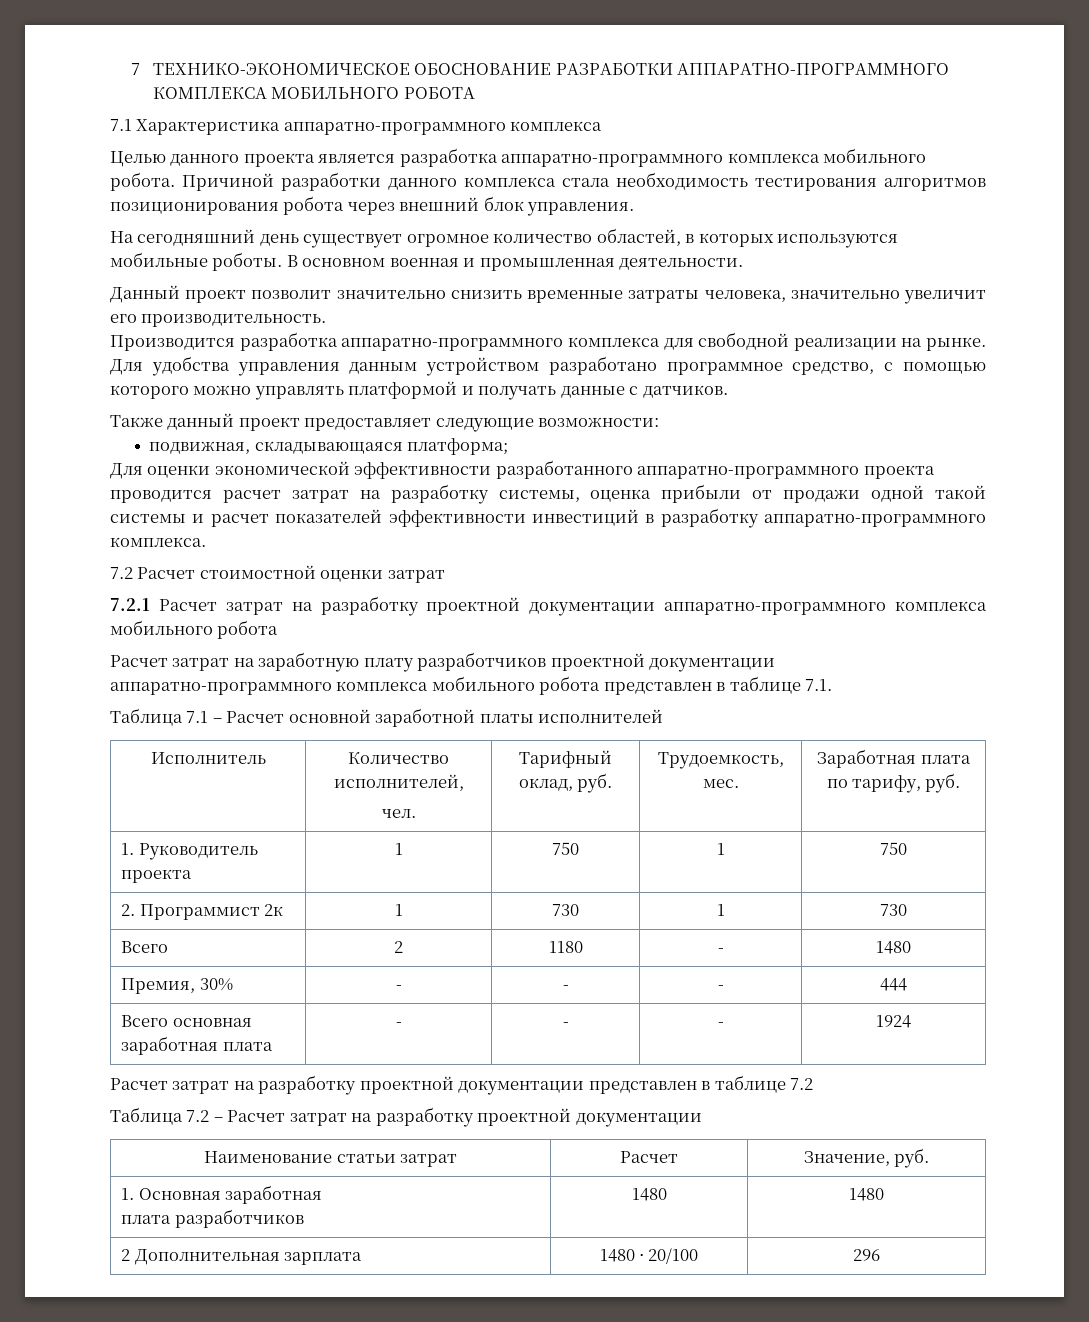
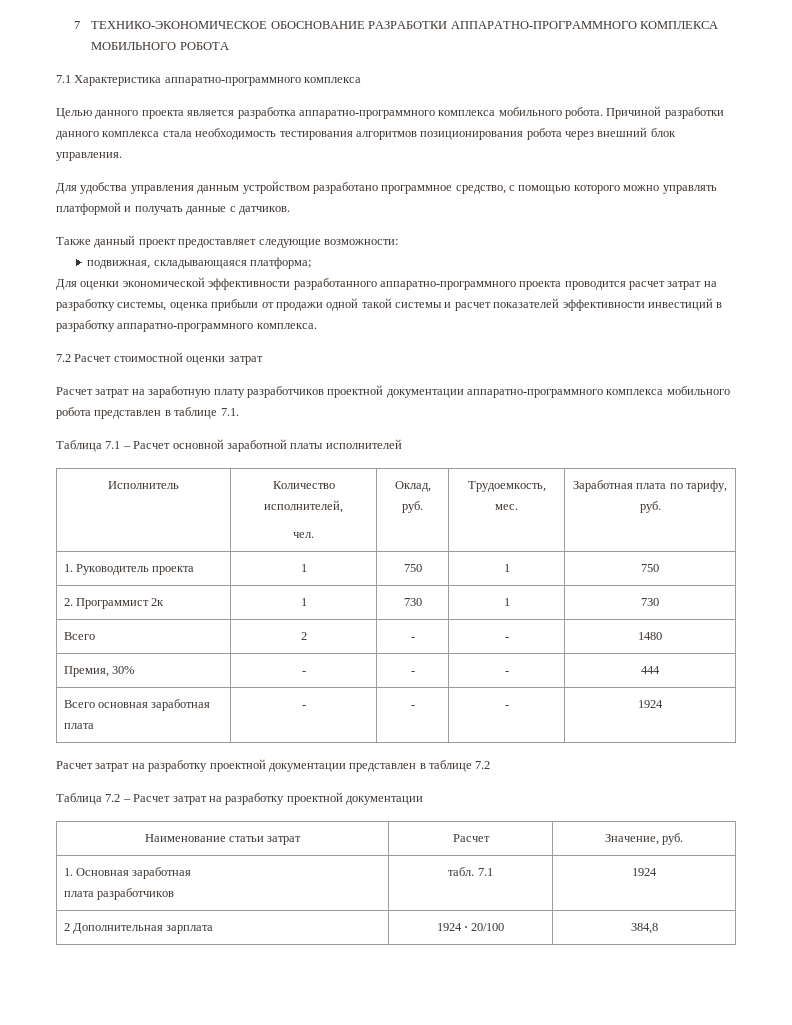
- На сегодняшний день существует огромное количество областей, в которых используются мобильные роботы. В основном военная и промышленная деятельности.
- Данный проект позволит значительно снизить временные затраты человека, значительно увеличит его производительность.
- Производится разработка аппаратно-программного комплекса для свободной реализации на рынке.
- 7.2.1 Расчет затрат на разработку проектной документации аппаратно-программного комплекса мобильного робота
  Исполнитель | Количество исполнителей,
- чел. | Тарифный оклад, руб. | Трудоемкость, мес. | Заработная плата по тарифу, руб.
+ чел. | Оклад, руб. | Трудоемкость, мес. | Заработная плата по тарифу, руб.
- Всего | 2 | 1180 | - | 1480
+ Всего | 2 | - | - | 1480
  1. Основная заработная
- плата разработчиков | 1480 | 1480
+ плата разработчиков | табл. 7.1 | 1924
- 2 Дополнительная зарплата | 1480 ⋅ 20/100 | 296
+ 2 Дополнительная зарплата | 1924 ⋅ 20/100 | 384,8

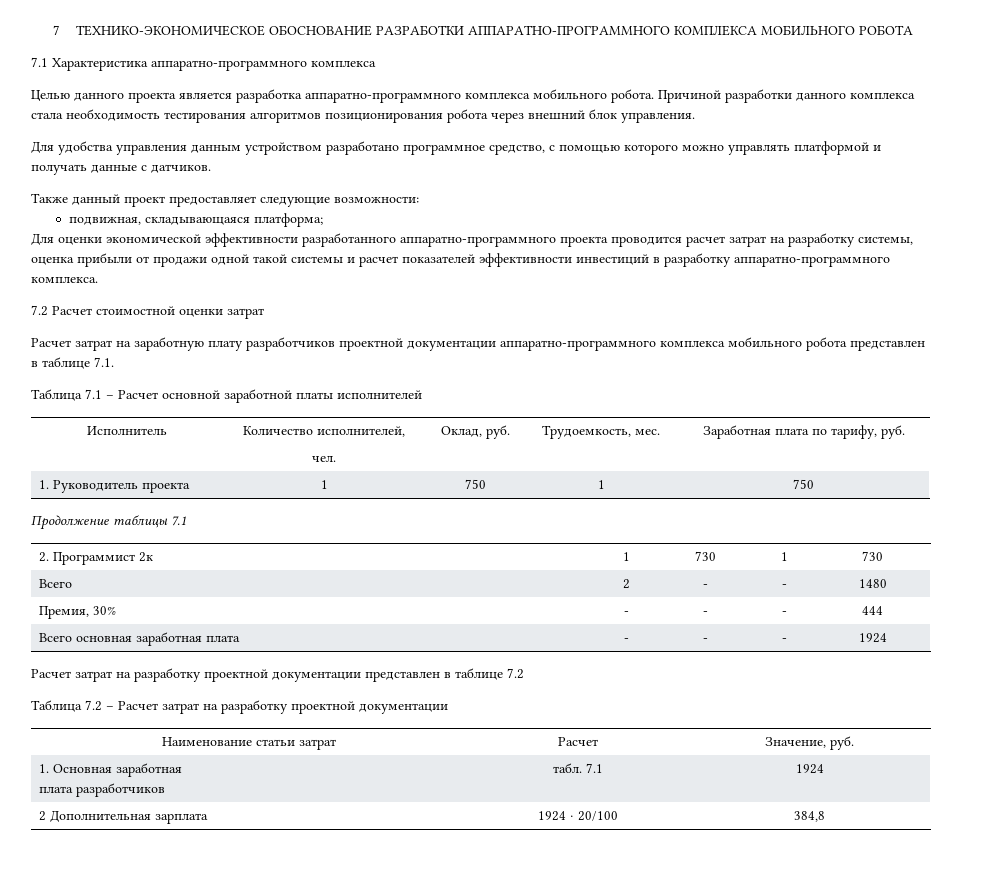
+ Продолжение таблицы 7.1

